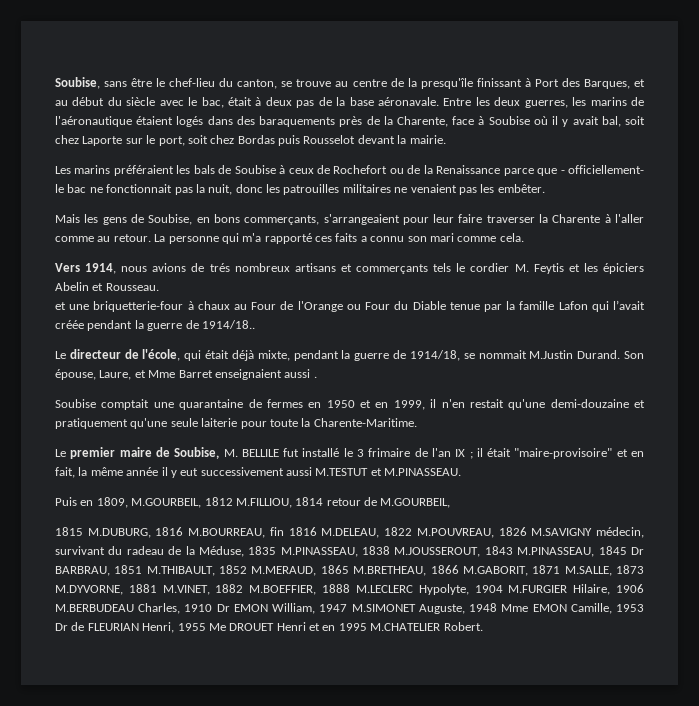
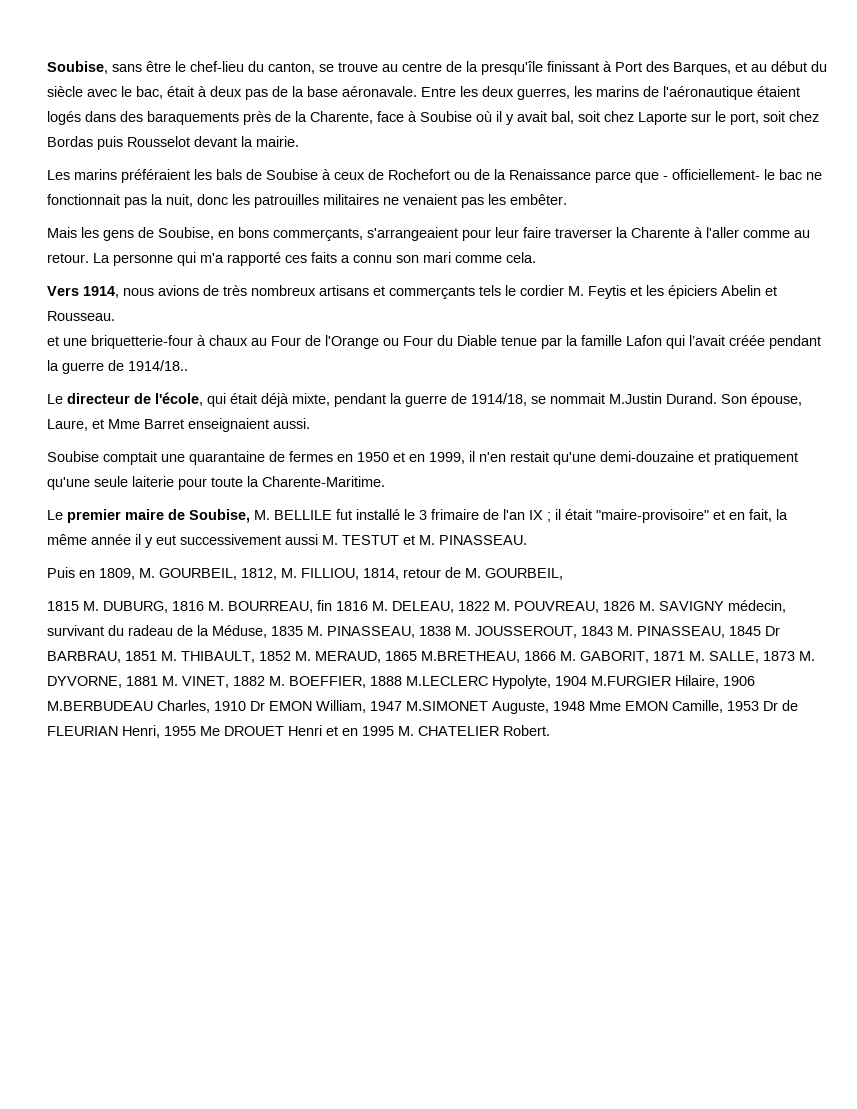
- Vers 1914, nous avions de trés nombreux artisans et commerçants tels le cordier M. Feytis et les épiciers Abelin et Rousseau.
+ Vers 1914, nous avions de très nombreux artisans et commerçants tels le cordier M. Feytis et les épiciers Abelin et Rousseau.
- Son épouse, Laure, et Mme Barret enseignaient aussi .
+ Son épouse, Laure, et Mme Barret enseignaient aussi.
- il était "maire-provisoire" et en fait, la même année il y eut successivement aussi M.TESTUT et M.PINASSEAU.
- Puis en 1809, M.GOURBEIL, 1812 M.FILLIOU, 1814 retour de M.GOURBEIL,
- 1815 M.DUBURG, 1816 M.BOURREAU, fin 1816 M.DELEAU, 1822 M.POUVREAU, 1826 M.SAVIGNY médecin, survivant du radeau de la Méduse, 1835 M.PINASSEAU, 1838 M.JOUSSEROUT, 1843 M.PINASSEAU, 1845 Dr BARBRAU, 1851 M.THIBAULT, 1852 M.MERAUD, 1865 M.BRETHEAU, 1866 M.GABORIT, 1871 M.SALLE, 1873 M.DYVORNE, 1881 M.VINET, 1882 M.BOEFFIER, 1888 M.LECLERC Hypolyte, 1904 M.FURGIER Hilaire, 1906 M.BERBUDEAU Charles, 1910 Dr EMON William, 1947 M.SIMONET Auguste, 1948 Mme EMON Camille, 1953 Dr de FLEURIAN Henri, 1955 Me DROUET Henri et en 1995 M.CHATELIER Robert.
+ il était "maire-provisoire" et en fait, la même année il y eut successivement aussi M. TESTUT et M. PINASSEAU.
+ Puis en 1809, M. GOURBEIL, 1812, M. FILLIOU, 1814, retour de M. GOURBEIL,
+ 1815 M. DUBURG, 1816 M. BOURREAU, fin 1816 M. DELEAU, 1822 M. POUVREAU, 1826 M. SAVIGNY médecin, survivant du radeau de la Méduse, 1835 M. PINASSEAU, 1838 M. JOUSSEROUT, 1843 M. PINASSEAU, 1845 Dr BARBRAU, 1851 M. THIBAULT, 1852 M. MERAUD, 1865 M.BRETHEAU, 1866 M. GABORIT, 1871 M. SALLE, 1873 M. DYVORNE, 1881 M. VINET, 1882 M. BOEFFIER, 1888 M.LECLERC Hypolyte, 1904 M.FURGIER Hilaire, 1906 M.BERBUDEAU Charles, 1910 Dr EMON William, 1947 M.SIMONET Auguste, 1948 Mme EMON Camille, 1953 Dr de FLEURIAN Henri, 1955 Me DROUET Henri et en 1995 M. CHATELIER Robert.

